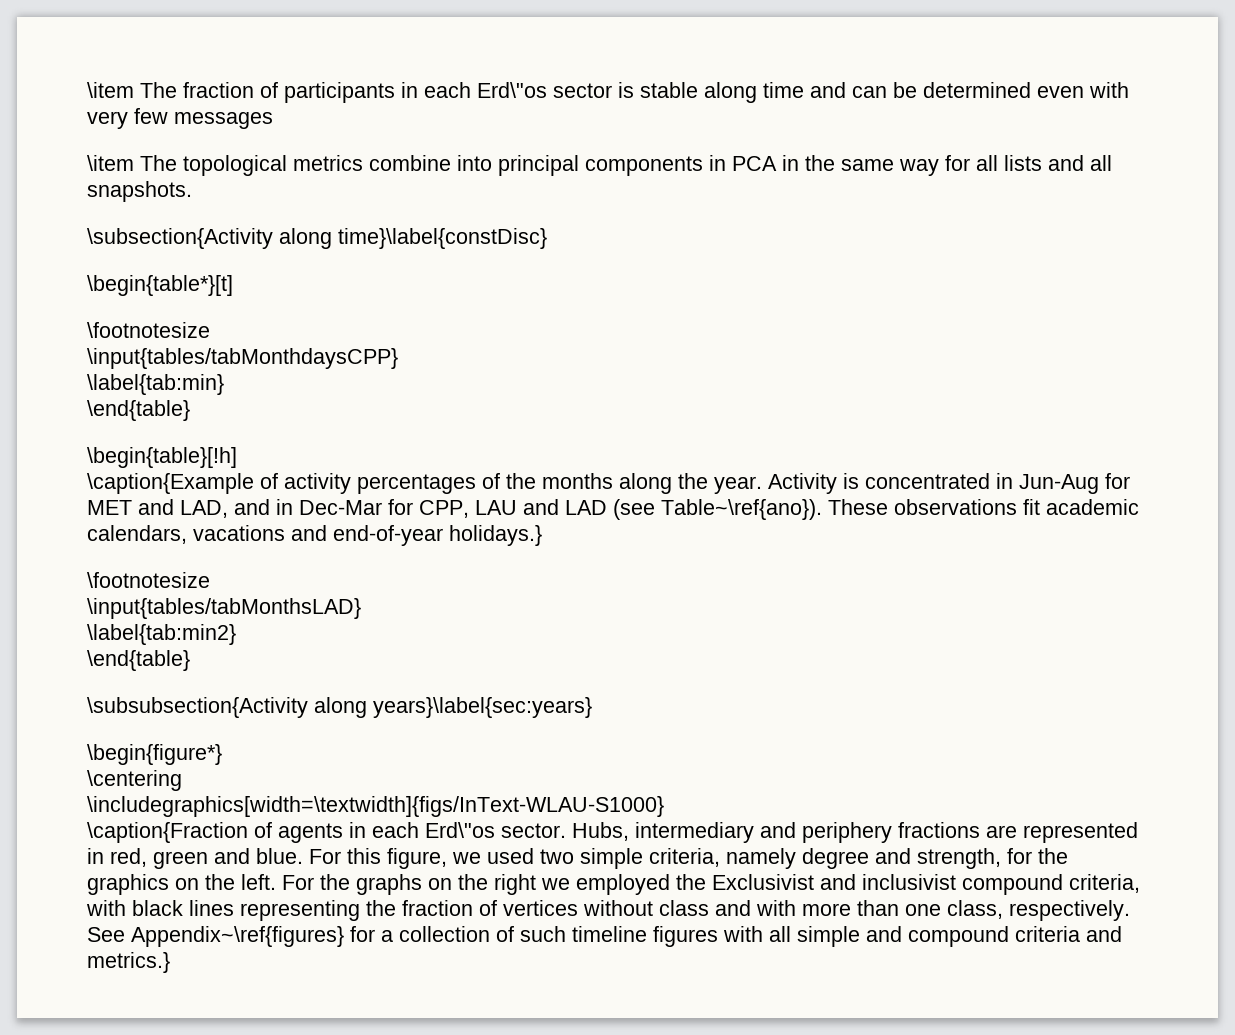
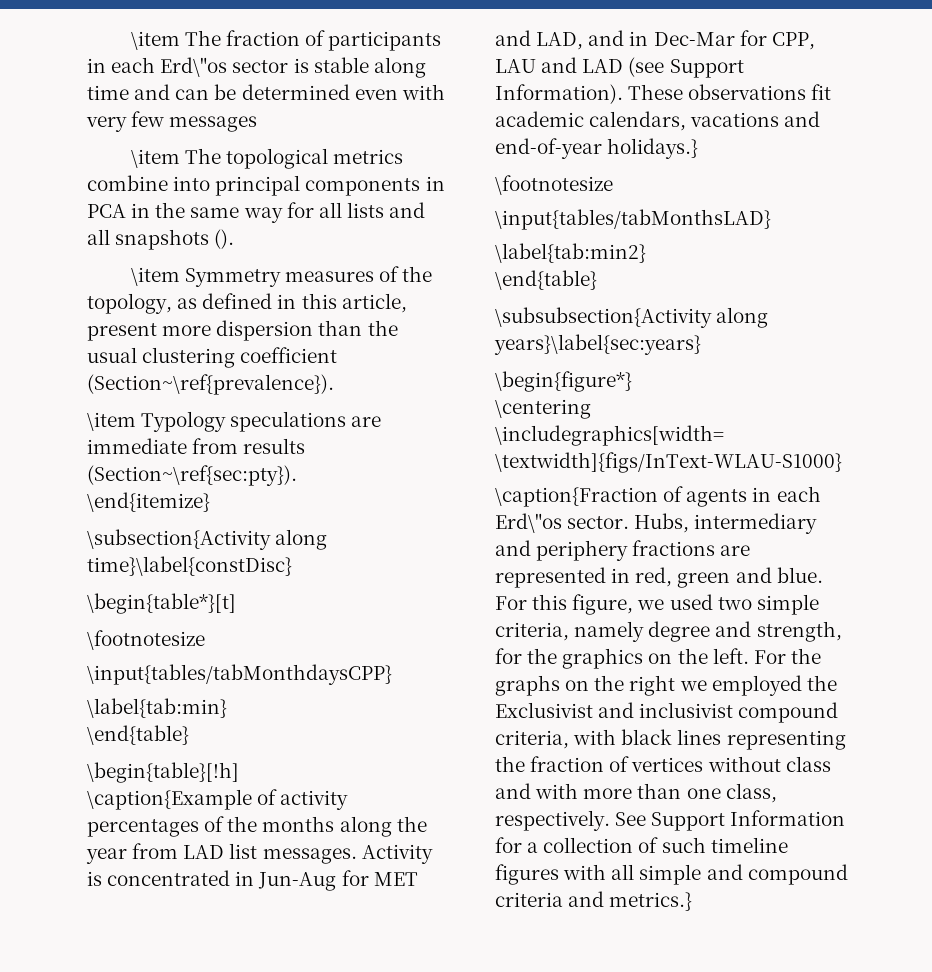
- \item The topological metrics combine into principal components in PCA in the same way for all lists and all snapshots.
+ \item The topological metrics combine into principal components in PCA in the same way for all lists and all snapshots ().
+ \item Symmetry measures of the topology, as defined in this article, present more dispersion than the usual clustering coefficient (Section~\ref{prevalence}).
+ \item Typology speculations are immediate from results (Section~\ref{sec:pty}).
+ \end{itemize}
- \caption{Example of activity percentages of the months along the year.
+ \caption{Example of activity percentages of the months along the year from LAD list messages.
- Activity is concentrated in Jun-Aug for MET and LAD, and in Dec-Mar for CPP, LAU and LAD (see Table~\ref{ano}).
+ Activity is concentrated in Jun-Aug for MET and LAD, and in Dec-Mar for CPP, LAU and LAD (see Support Information).
- See Appendix~\ref{figures} for a collection of such timeline figures with all simple and compound criteria and metrics.}
+ See Support Information for a collection of such timeline figures with all simple and compound criteria and metrics.}

